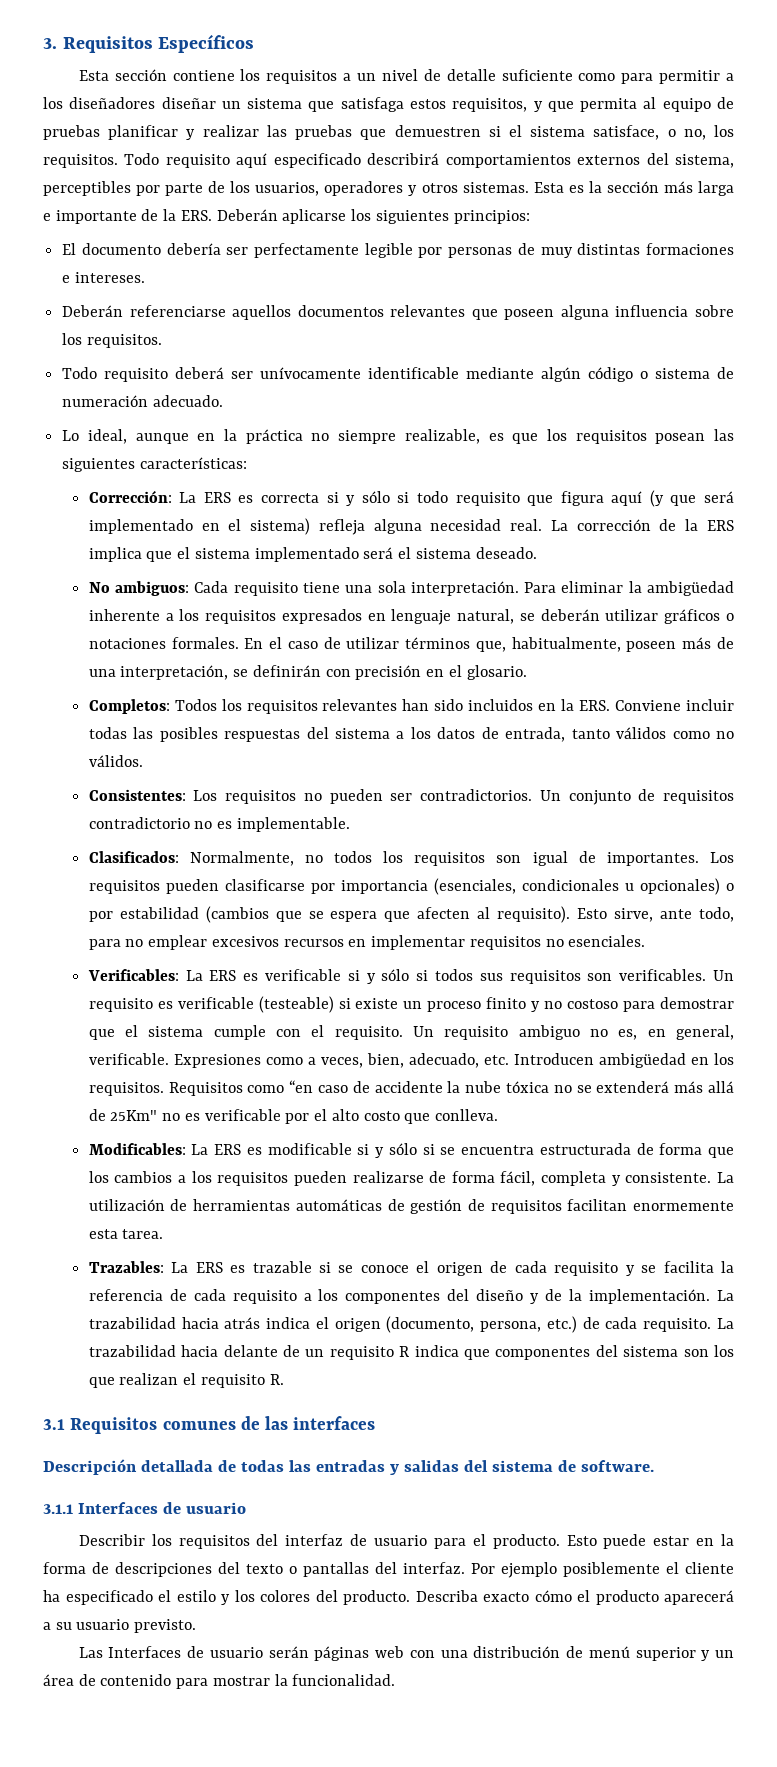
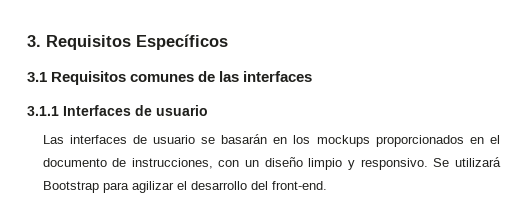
- Esta sección contiene los requisitos a un nivel de detalle suficiente como para permitir a los diseñadores diseñar un sistema que satisfaga estos requisitos, y que permita al equipo de pruebas planificar y realizar las pruebas que demuestren si el sistema satisface, o no, los requisitos. Todo requisito aquí especificado describirá comportamientos externos del sistema, perceptibles por parte de los usuarios, operadores y otros sistemas. Esta es la sección más larga e importante de la ERS. Deberán aplicarse los siguientes principios:
- El documento debería ser perfectamente legible por personas de muy distintas formaciones e intereses.
- Deberán referenciarse aquellos documentos relevantes que poseen alguna influencia sobre los requisitos.
- Todo requisito deberá ser unívocamente identificable mediante algún código o sistema de numeración adecuado.
- Lo ideal, aunque en la práctica no siempre realizable, es que los requisitos posean las siguientes características:
- Corrección: La ERS es correcta si y sólo si todo requisito que figura aquí (y que será implementado en el sistema) refleja alguna necesidad real. La corrección de la ERS implica que el sistema implementado será el sistema deseado.
- No ambiguos: Cada requisito tiene una sola interpretación. Para eliminar la ambigüedad inherente a los requisitos expresados en lenguaje natural, se deberán utilizar gráficos o notaciones formales. En el caso de utilizar términos que, habitualmente, poseen más de una interpretación, se definirán con precisión en el glosario.
- Completos: Todos los requisitos relevantes han sido incluidos en la ERS. Conviene incluir todas las posibles respuestas del sistema a los datos de entrada, tanto válidos como no válidos.
- Consistentes: Los requisitos no pueden ser contradictorios. Un conjunto de requisitos contradictorio no es implementable.
- Clasificados: Normalmente, no todos los requisitos son igual de importantes. Los requisitos pueden clasificarse por importancia (esenciales, condicionales u opcionales) o por estabilidad (cambios que se espera que afecten al requisito). Esto sirve, ante todo, para no emplear excesivos recursos en implementar requisitos no esenciales.
- Verificables: La ERS es verificable si y sólo si todos sus requisitos son verificables. Un requisito es verificable (testeable) si existe un proceso finito y no costoso para demostrar que el sistema cumple con el requisito. Un requisito ambiguo no es, en general, verificable. Expresiones como a veces, bien, adecuado, etc. Introducen ambigüedad en los requisitos. Requisitos como “en caso de accidente la nube tóxica no se extenderá más allá de 25Km" no es verificable por el alto costo que conlleva.
- Modificables: La ERS es modificable si y sólo si se encuentra estructurada de forma que los cambios a los requisitos pueden realizarse de forma fácil, completa y consistente. La utilización de herramientas automáticas de gestión de requisitos facilitan enormemente esta tarea.
- Trazables: La ERS es trazable si se conoce el origen de cada requisito y se facilita la referencia de cada requisito a los componentes del diseño y de la implementación. La trazabilidad hacia atrás indica el origen (documento, persona, etc.) de cada requisito. La trazabilidad hacia delante de un requisito R indica que componentes del sistema son los que realizan el requisito R.
- Descripción detallada de todas las entradas y salidas del sistema de software.
  3.1.1 Interfaces de usuario
- Describir los requisitos del interfaz de usuario para el producto. Esto puede estar en la forma de descripciones del texto o pantallas del interfaz. Por ejemplo posiblemente el cliente ha especificado el estilo y los colores del producto. Describa exacto cómo el producto aparecerá a su usuario previsto.
- Las Interfaces de usuario serán páginas web con una distribución de menú superior y un área de contenido para mostrar la funcionalidad.
+ Las interfaces de usuario se basarán en los mockups proporcionados en el documento de instrucciones, con un diseño limpio y responsivo. Se utilizará Bootstrap para agilizar el desarrollo del front-end.

